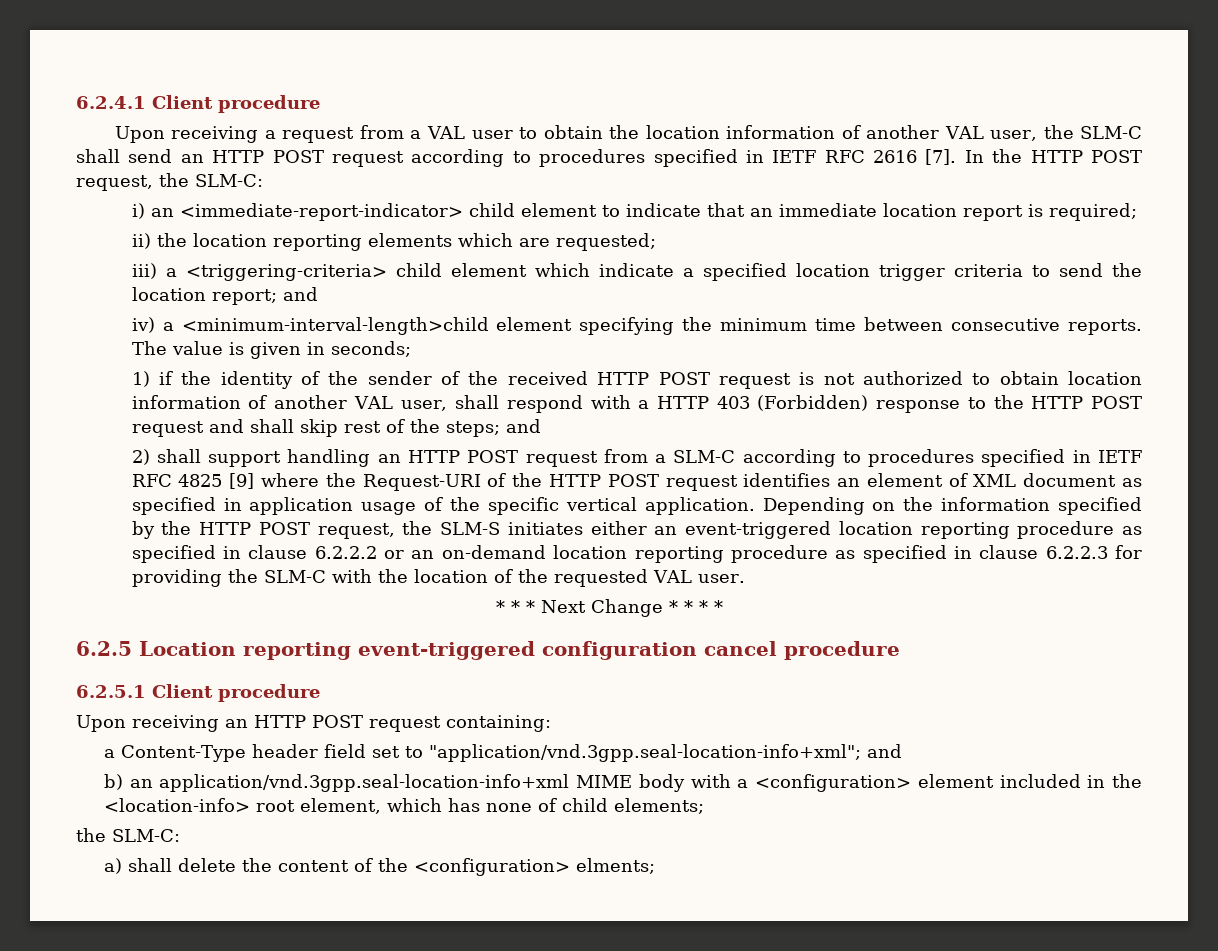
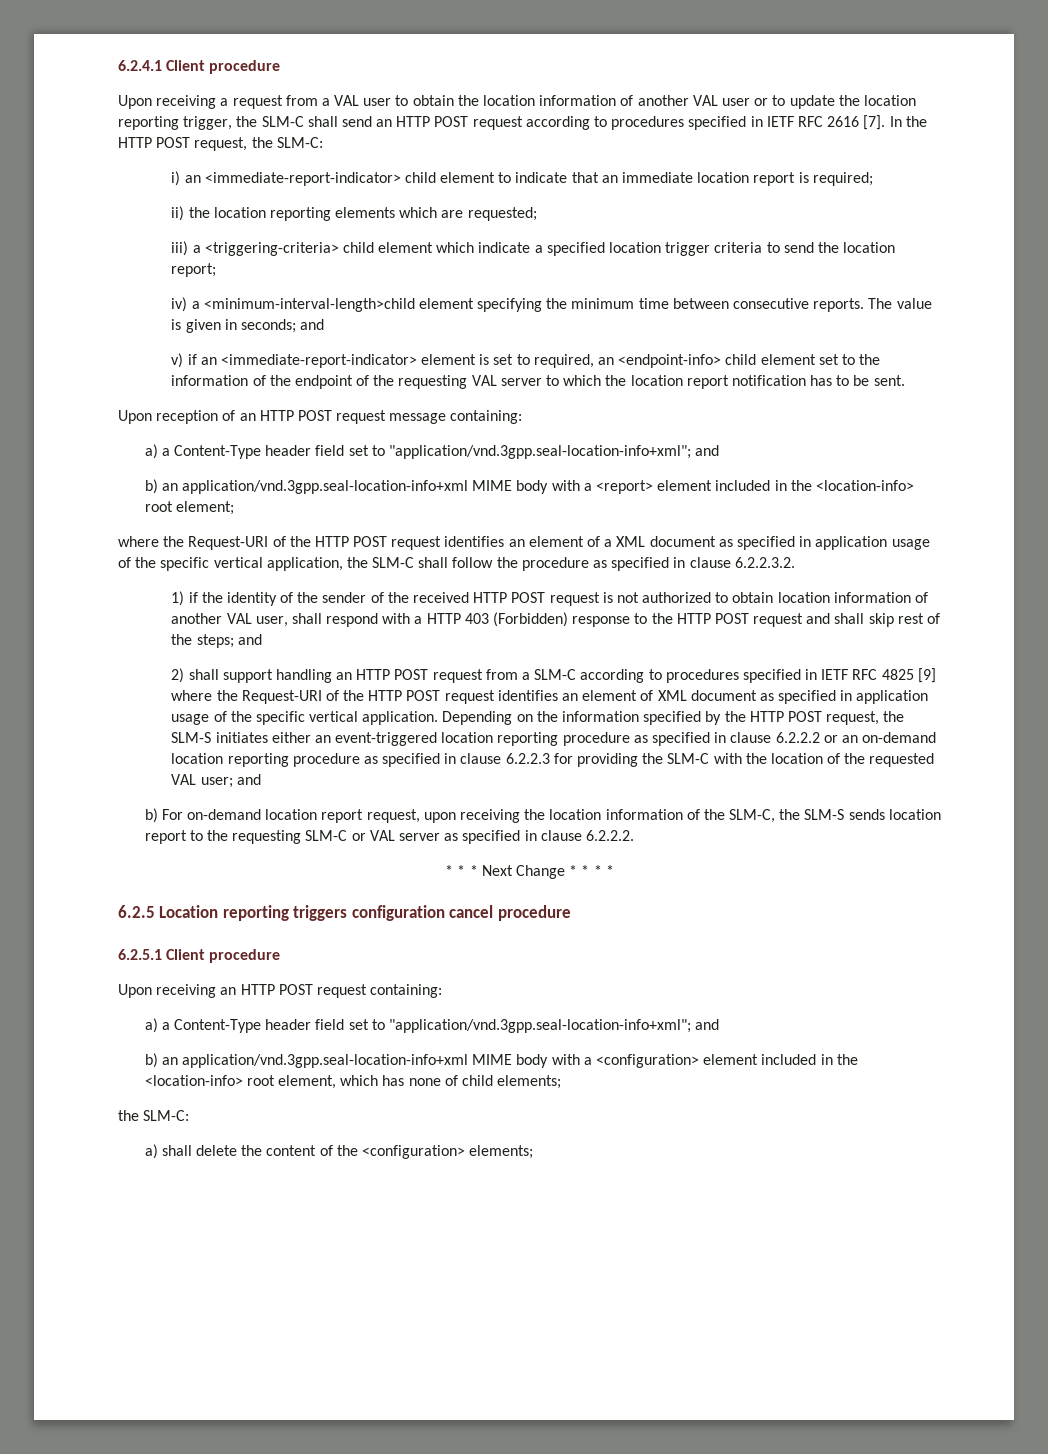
- Upon receiving a request from a VAL user to obtain the location information of another VAL user, the SLM-C shall send an HTTP POST request according to procedures specified in IETF RFC 2616 [7].
+ Upon receiving a request from a VAL user to obtain the location information of another VAL user or to update the location reporting trigger, the SLM-C shall send an HTTP POST request according to procedures specified in IETF RFC 2616 [7].
- iii) a <triggering-criteria> child element which indicate a specified location trigger criteria to send the location report; and
+ iii) a <triggering-criteria> child element which indicate a specified location trigger criteria to send the location report;
- The value is given in seconds;
+ The value is given in seconds; and
+ v) if an <immediate-report-indicator> element is set to required, an <endpoint-info> child element set to the information of the endpoint of the requesting VAL server to which the location report notification has to be sent.
+ Upon reception of an HTTP POST request message containing:
+ a) a Content-Type header field set to "application/vnd.3gpp.seal-location-info+xml"; and
+ b) an application/vnd.3gpp.seal-location-info+xml MIME body with a <report> element included in the <location-info> root element;
+ where the Request-URI of the HTTP POST request identifies an element of a XML document as specified in application usage of the specific vertical application, the SLM-C shall follow the procedure as specified in clause 6.2.2.3.2.
- Depending on the information specified by the HTTP POST request, the SLM-S initiates either an event-triggered location reporting procedure as specified in clause 6.2.2.2 or an on-demand location reporting procedure as specified in clause 6.2.2.3 for providing the SLM-C with the location of the requested VAL user.
+ Depending on the information specified by the HTTP POST request, the SLM-S initiates either an event-triggered location reporting procedure as specified in clause 6.2.2.2 or an on-demand location reporting procedure as specified in clause 6.2.2.3 for providing the SLM-C with the location of the requested VAL user; and
+ b) For on-demand location report request, upon receiving the location information of the SLM-C, the SLM-S sends location report to the requesting SLM-C or VAL server as specified in clause 6.2.2.2.
- 6.2.5 Location reporting event-triggered configuration cancel procedure
+ 6.2.5 Location reporting triggers configuration cancel procedure
  Upon receiving an HTTP POST request containing:
- a Content-Type header field set to "application/vnd.3gpp.seal-location-info+xml"; and
+ a) a Content-Type header field set to "application/vnd.3gpp.seal-location-info+xml"; and
- a) shall delete the content of the <configuration> elments;
+ a) shall delete the content of the <configuration> elements;

